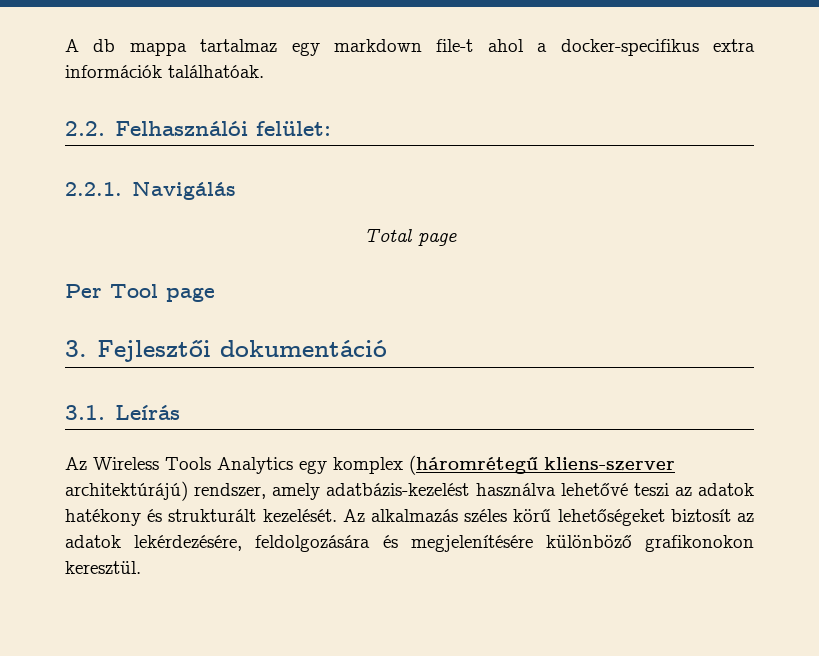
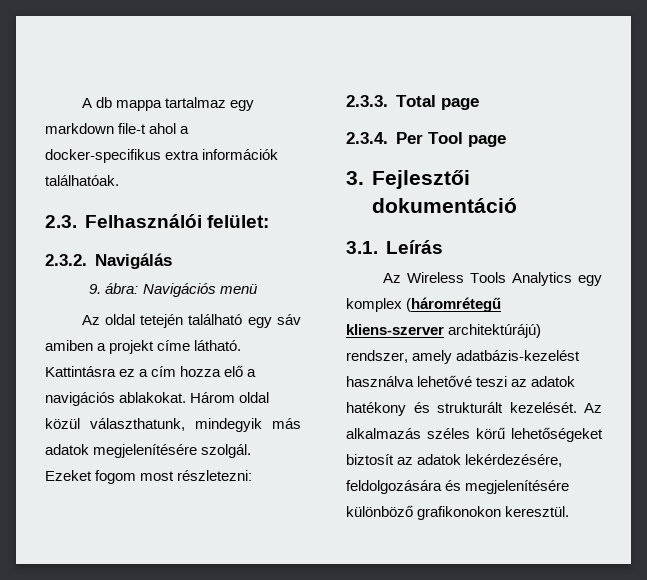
- 2.2. Felhasználói felület:
+ 2.3. Felhasználói felület:
- 2.2.1. Navigálás
+ 2.3.2. Navigálás
- Total page
+ 9. ábra: Navigációs menü
+ Az oldal tetején található egy sáv amiben a projekt címe látható. Kattintásra ez a cím hozza elő a navigációs ablakokat. Három oldal közül választhatunk, mindegyik más adatok megjelenítésére szolgál. Ezeket fogom most részletezni:
+ 2.3.3. Total page
- Per Tool page
+ 2.3.4. Per Tool page

